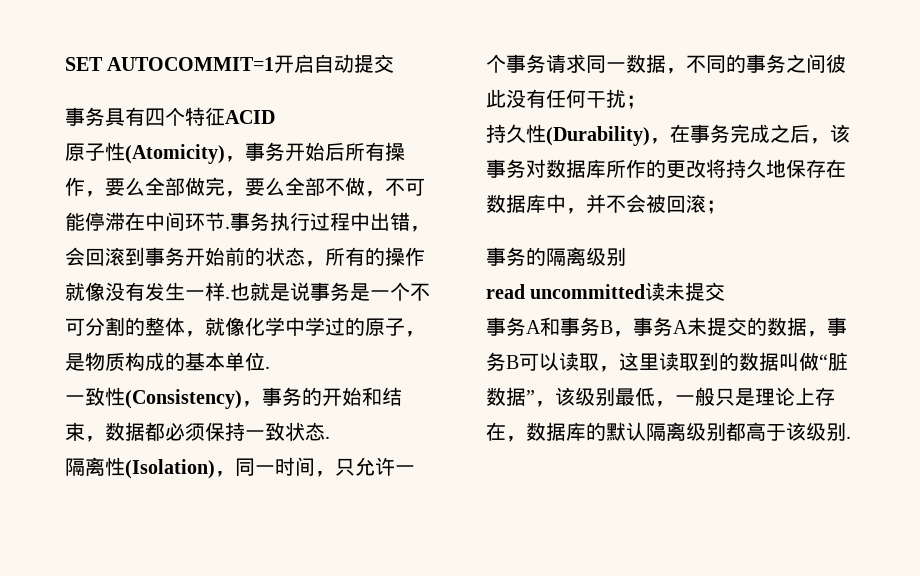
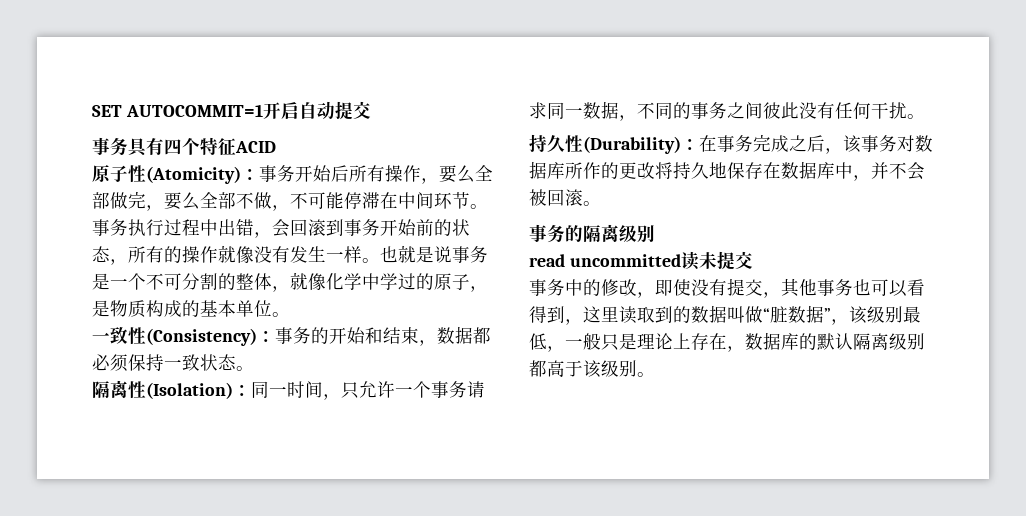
- 原子性(Atomicity)，事务开始后所有操作，要么全部做完，要么全部不做，不可能停滞在中间环节.
+ 原子性(Atomicity)：事务开始后所有操作，要么全部做完，要么全部不做，不可能停滞在中间环节。
- 事务执行过程中出错，会回滚到事务开始前的状态，所有的操作就像没有发生一样.
+ 事务执行过程中出错，会回滚到事务开始前的状态，所有的操作就像没有发生一样。
- 也就是说事务是一个不可分割的整体，就像化学中学过的原子，是物质构成的基本单位.
+ 也就是说事务是一个不可分割的整体，就像化学中学过的原子，是物质构成的基本单位。
- 一致性(Consistency)，事务的开始和结束，数据都必须保持一致状态.
+ 一致性(Consistency)：事务的开始和结束，数据都必须保持一致状态。
- 隔离性(Isolation)，同一时间，只允许一个事务请求同一数据，不同的事务之间彼此没有任何干扰；
+ 隔离性(Isolation)：同一时间，只允许一个事务请求同一数据，不同的事务之间彼此没有任何干扰。
- 持久性(Durability)，在事务完成之后，该事务对数据库所作的更改将持久地保存在数据库中，并不会被回滚；
+ 持久性(Durability)：在事务完成之后，该事务对数据库所作的更改将持久地保存在数据库中，并不会被回滚。
- 事务A和事务B，事务A未提交的数据，事务B可以读取，这里读取到的数据叫做“脏数据”，该级别最低，一般只是理论上存在，数据库的默认隔离级别都高于该级别.
+ 事务中的修改，即使没有提交，其他事务也可以看得到，这里读取到的数据叫做“脏数据”，该级别最低，一般只是理论上存在，数据库的默认隔离级别都高于该级别。

